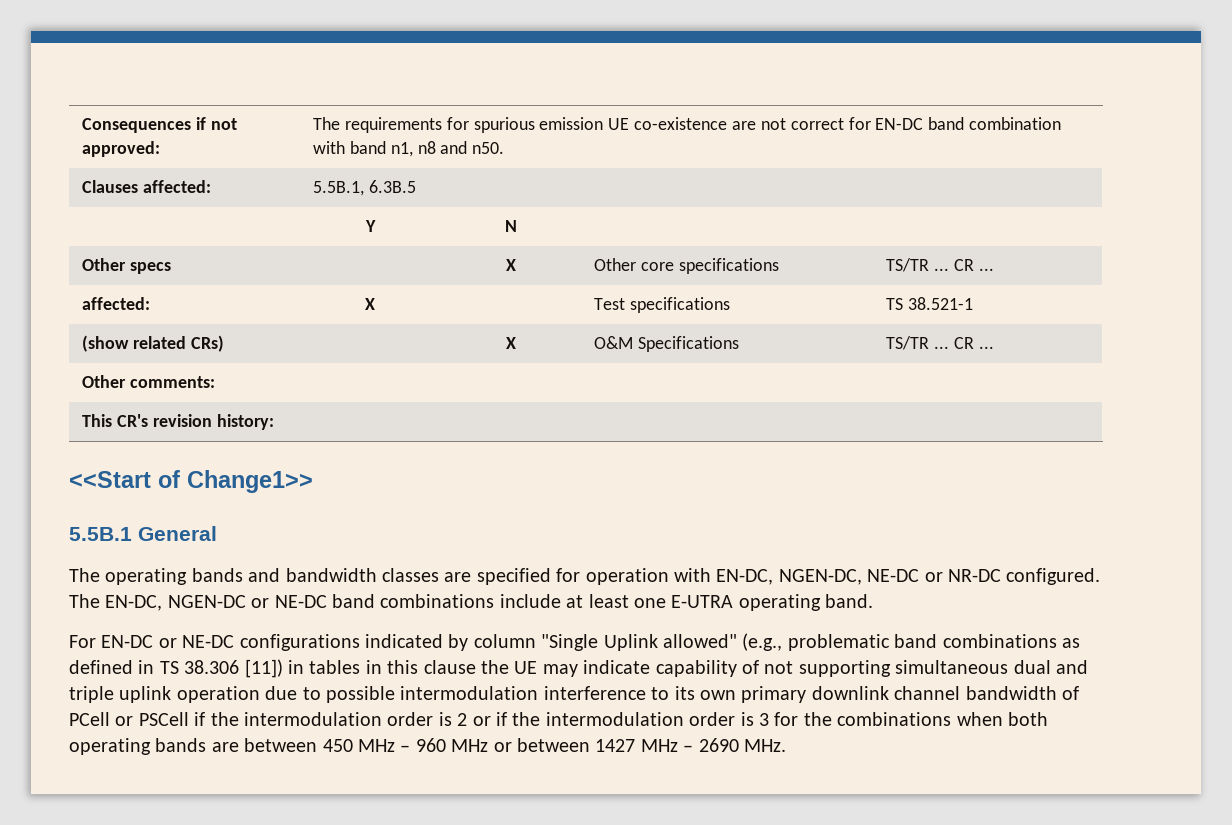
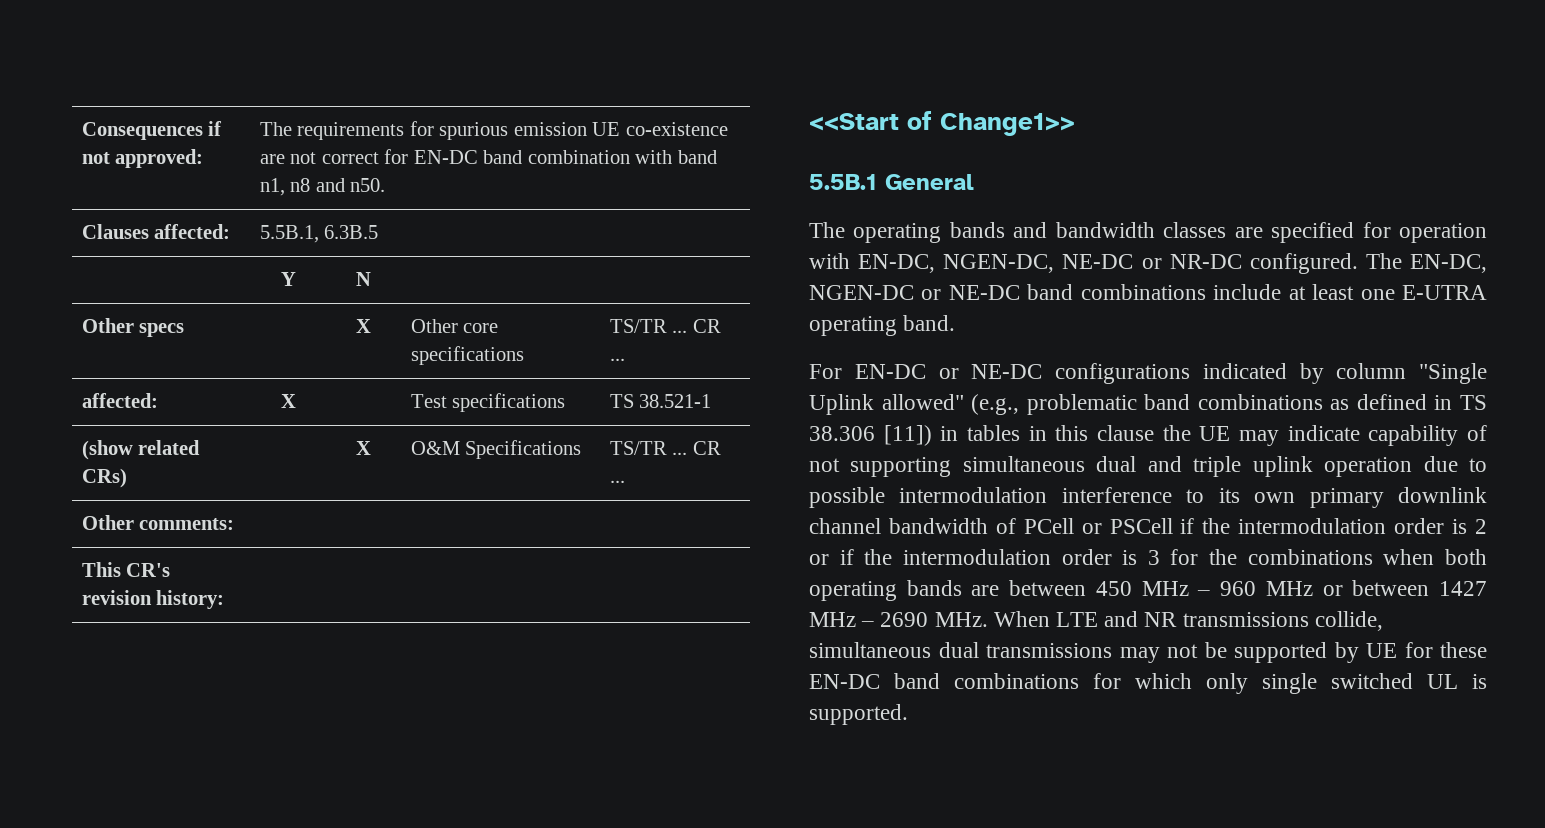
- For EN-DC or NE-DC configurations indicated by column "Single Uplink allowed" (e.g., problematic band combinations as defined in TS 38.306 [11]) in tables in this clause the UE may indicate capability of not supporting simultaneous dual and triple uplink operation due to possible intermodulation interference to its own primary downlink channel bandwidth of PCell or PSCell if the intermodulation order is 2 or if the intermodulation order is 3 for the combinations when both operating bands are between 450 MHz – 960 MHz or between 1427 MHz – 2690 MHz.
+ For EN-DC or NE-DC configurations indicated by column "Single Uplink allowed" (e.g., problematic band combinations as defined in TS 38.306 [11]) in tables in this clause the UE may indicate capability of not supporting simultaneous dual and triple uplink operation due to possible intermodulation interference to its own primary downlink channel bandwidth of PCell or PSCell if the intermodulation order is 2 or if the intermodulation order is 3 for the combinations when both operating bands are between 450 MHz – 960 MHz or between 1427 MHz – 2690 MHz. When LTE and NR transmissions collide, simultaneous dual transmissions may not be supported by UE for these EN-DC band combinations for which only single switched UL is supported.

